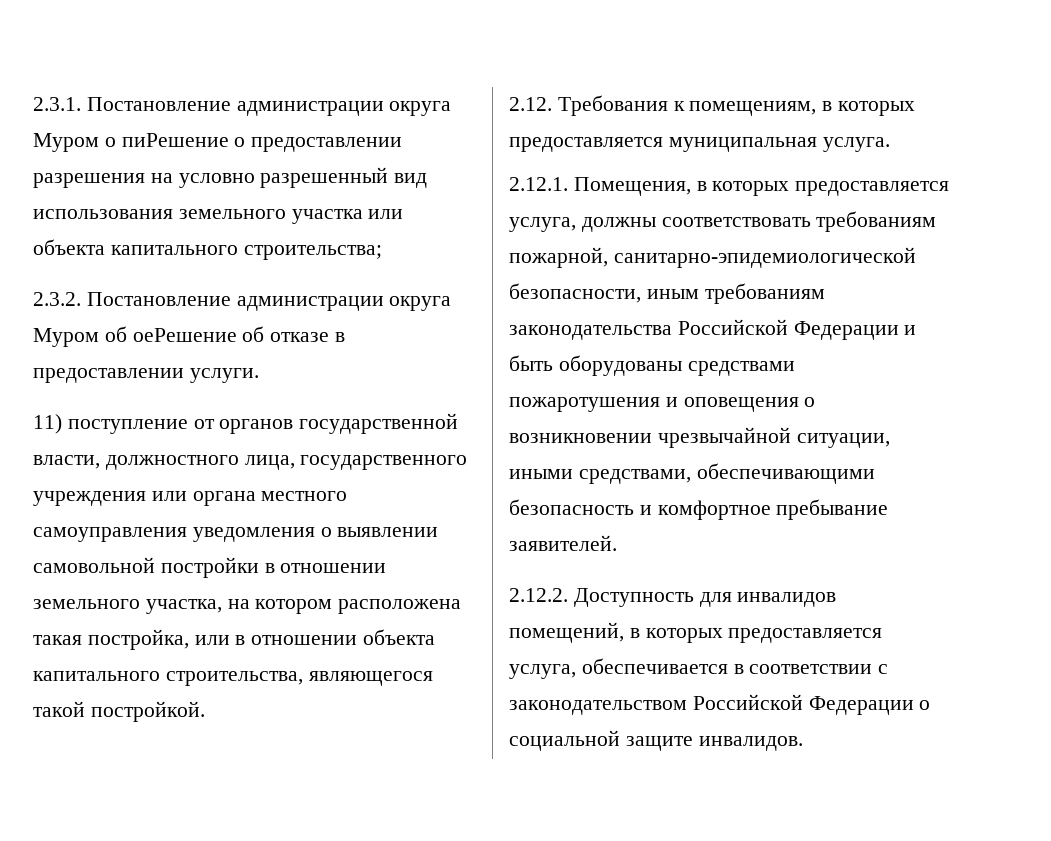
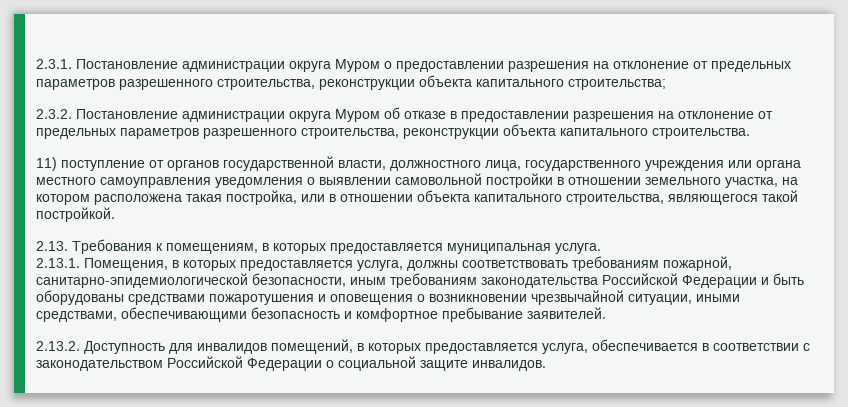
- 2.3.1. Постановление администрации округа Муром о пиРешение о предоставлении разрешения на условно разрешенный вид использования земельного участка или объекта капитального строительства;
+ 2.3.1. Постановление администрации округа Муром о предоставлении разрешения на отклонение от предельных параметров разрешенного строительства, реконструкции объекта капитального строительства;
- 2.3.2. Постановление администрации округа Муром об оеРешение об отказе в предоставлении услуги.
+ 2.3.2. Постановление администрации округа Муром об отказе в предоставлении разрешения на отклонение от предельных параметров разрешенного строительства, реконструкции объекта капитального строительства.
- 2.12. Требования к помещениям, в которых предоставляется муниципальная услуга.
+ 2.13. Требования к помещениям, в которых предоставляется муниципальная услуга.
- 2.12.1. Помещения, в которых предоставляется услуга, должны соответствовать требованиям пожарной, санитарно-эпидемиологической безопасности, иным требованиям законодательства Российской Федерации и быть оборудованы средствами пожаротушения и оповещения о возникновении чрезвычайной ситуации, иными средствами, обеспечивающими безопасность и комфортное пребывание заявителей.
+ 2.13.1. Помещения, в которых предоставляется услуга, должны соответствовать требованиям пожарной, санитарно-эпидемиологической безопасности, иным требованиям законодательства Российской Федерации и быть оборудованы средствами пожаротушения и оповещения о возникновении чрезвычайной ситуации, иными средствами, обеспечивающими безопасность и комфортное пребывание заявителей.
- 2.12.2. Доступность для инвалидов помещений, в которых предоставляется услуга, обеспечивается в соответствии с законодательством Российской Федерации о социальной защите инвалидов.
+ 2.13.2. Доступность для инвалидов помещений, в которых предоставляется услуга, обеспечивается в соответствии с законодательством Российской Федерации о социальной защите инвалидов.

